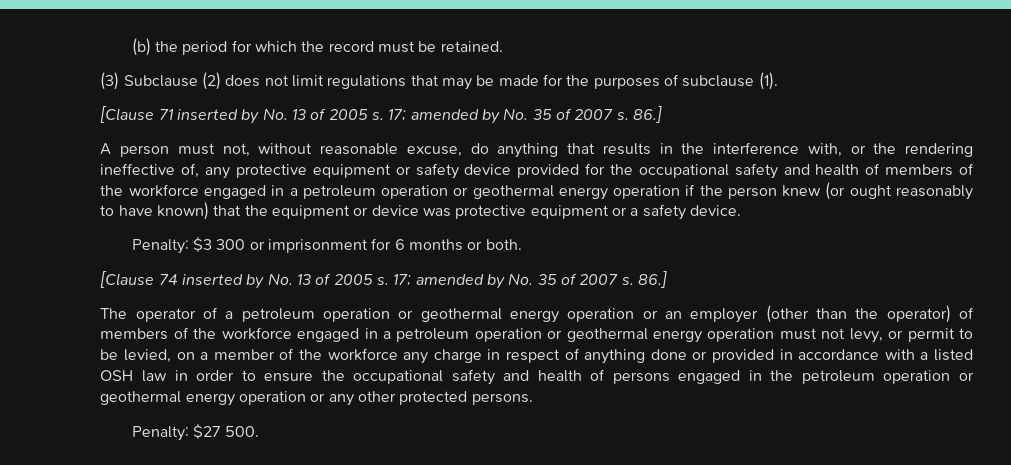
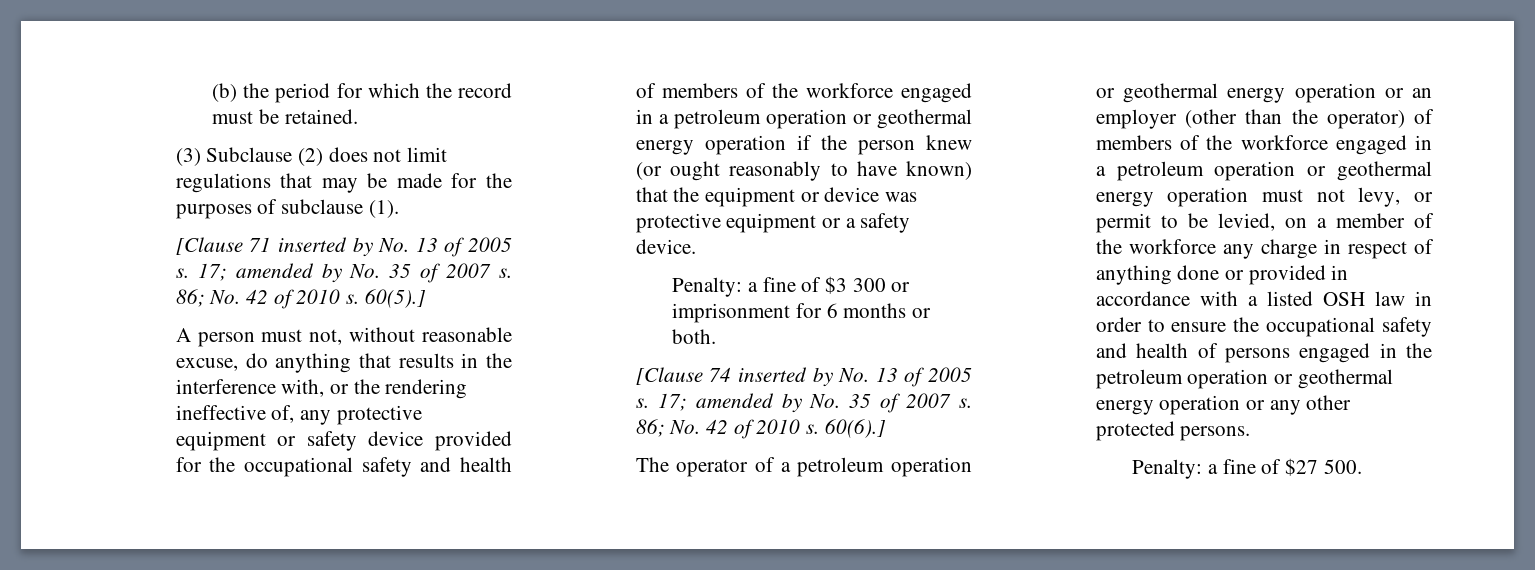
- [Clause 71 inserted by No. 13 of 2005 s. 17; amended by No. 35 of 2007 s. 86.]
+ [Clause 71 inserted by No. 13 of 2005 s. 17; amended by No. 35 of 2007 s. 86; No. 42 of 2010 s. 60(5).]
- Penalty: $3 300 or imprisonment for 6 months or both.
+ Penalty: a fine of $3 300 or imprisonment for 6 months or both.
- [Clause 74 inserted by No. 13 of 2005 s. 17; amended by No. 35 of 2007 s. 86.]
+ [Clause 74 inserted by No. 13 of 2005 s. 17; amended by No. 35 of 2007 s. 86; No. 42 of 2010 s. 60(6).]
- Penalty: $27 500.
+ Penalty: a fine of $27 500.

